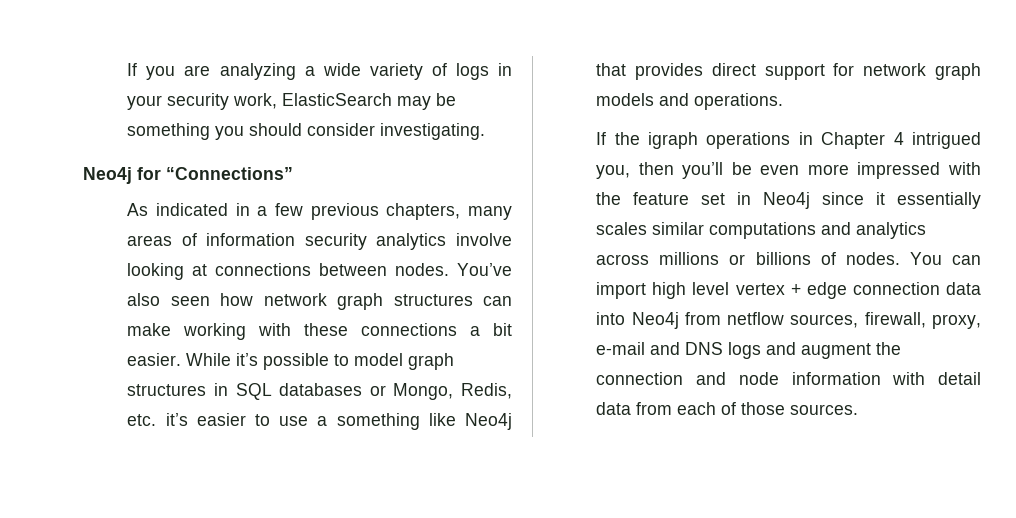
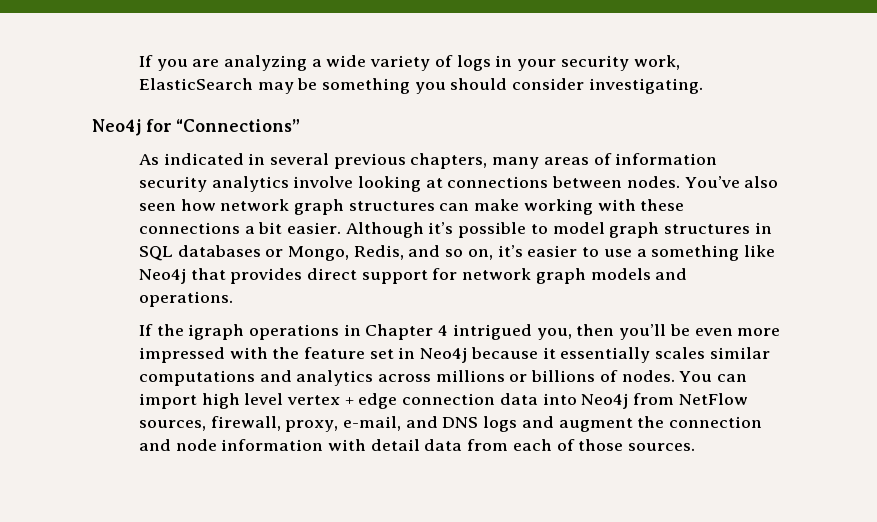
- As indicated in a few previous chapters, many areas of information security analytics involve looking at connections between nodes.
+ As indicated in several previous chapters, many areas of information security analytics involve looking at connections between nodes.
- While it’s possible to model graph structures in SQL databases or Mongo, Redis, etc. it’s easier to use a something like Neo4j that provides direct support for network graph models and operations.
+ Although it’s possible to model graph structures in SQL databases or Mongo, Redis, and so on, it’s easier to use a something like Neo4j that provides direct support for network graph models and operations.
- If the igraph operations in Chapter 4 intrigued you, then you’ll be even more impressed with the feature set in Neo4j since it essentially scales similar computations and analytics across millions or billions of nodes.
+ If the igraph operations in Chapter 4 intrigued you, then you’ll be even more impressed with the feature set in Neo4j because it essentially scales similar computations and analytics across millions or billions of nodes.
- You can import high level vertex + edge connection data into Neo4j from netflow sources, firewall, proxy, e-mail and DNS logs and augment the connection and node information with detail data from each of those sources.
+ You can import high level vertex + edge connection data into Neo4j from NetFlow sources, firewall, proxy, e-mail, and DNS logs and augment the connection and node information with detail data from each of those sources.

